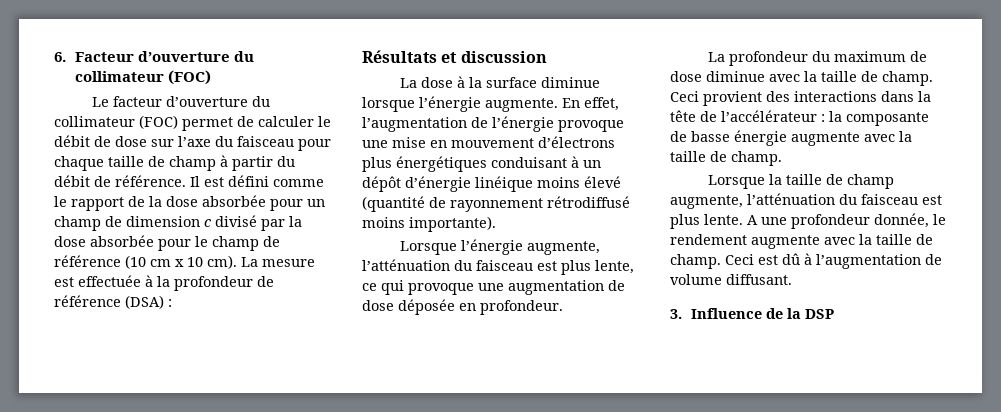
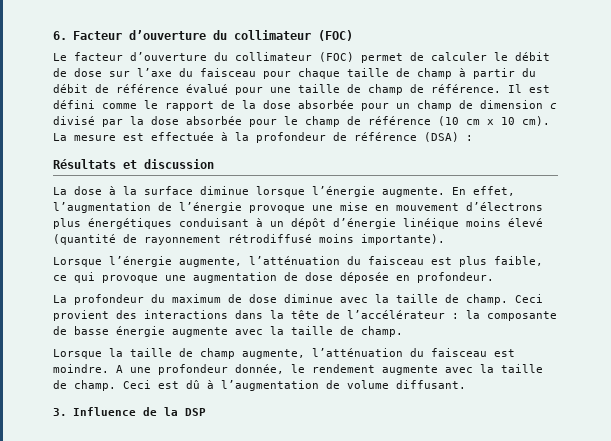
- Le facteur d’ouverture du collimateur (FOC) permet de calculer le débit de dose sur l’axe du faisceau pour chaque taille de champ à partir du débit de référence.
+ Le facteur d’ouverture du collimateur (FOC) permet de calculer le débit de dose sur l’axe du faisceau pour chaque taille de champ à partir du débit de référence évalué pour une taille de champ de référence.
- Lorsque l’énergie augmente, l’atténuation du faisceau est plus lente, ce qui provoque une augmentation de dose déposée en profondeur.
+ Lorsque l’énergie augmente, l’atténuation du faisceau est plus faible, ce qui provoque une augmentation de dose déposée en profondeur.
- Lorsque la taille de champ augmente, l’atténuation du faisceau est plus lente.
+ Lorsque la taille de champ augmente, l’atténuation du faisceau est moindre.

